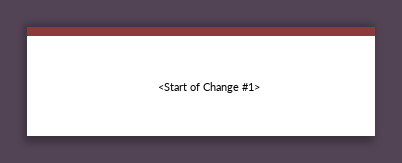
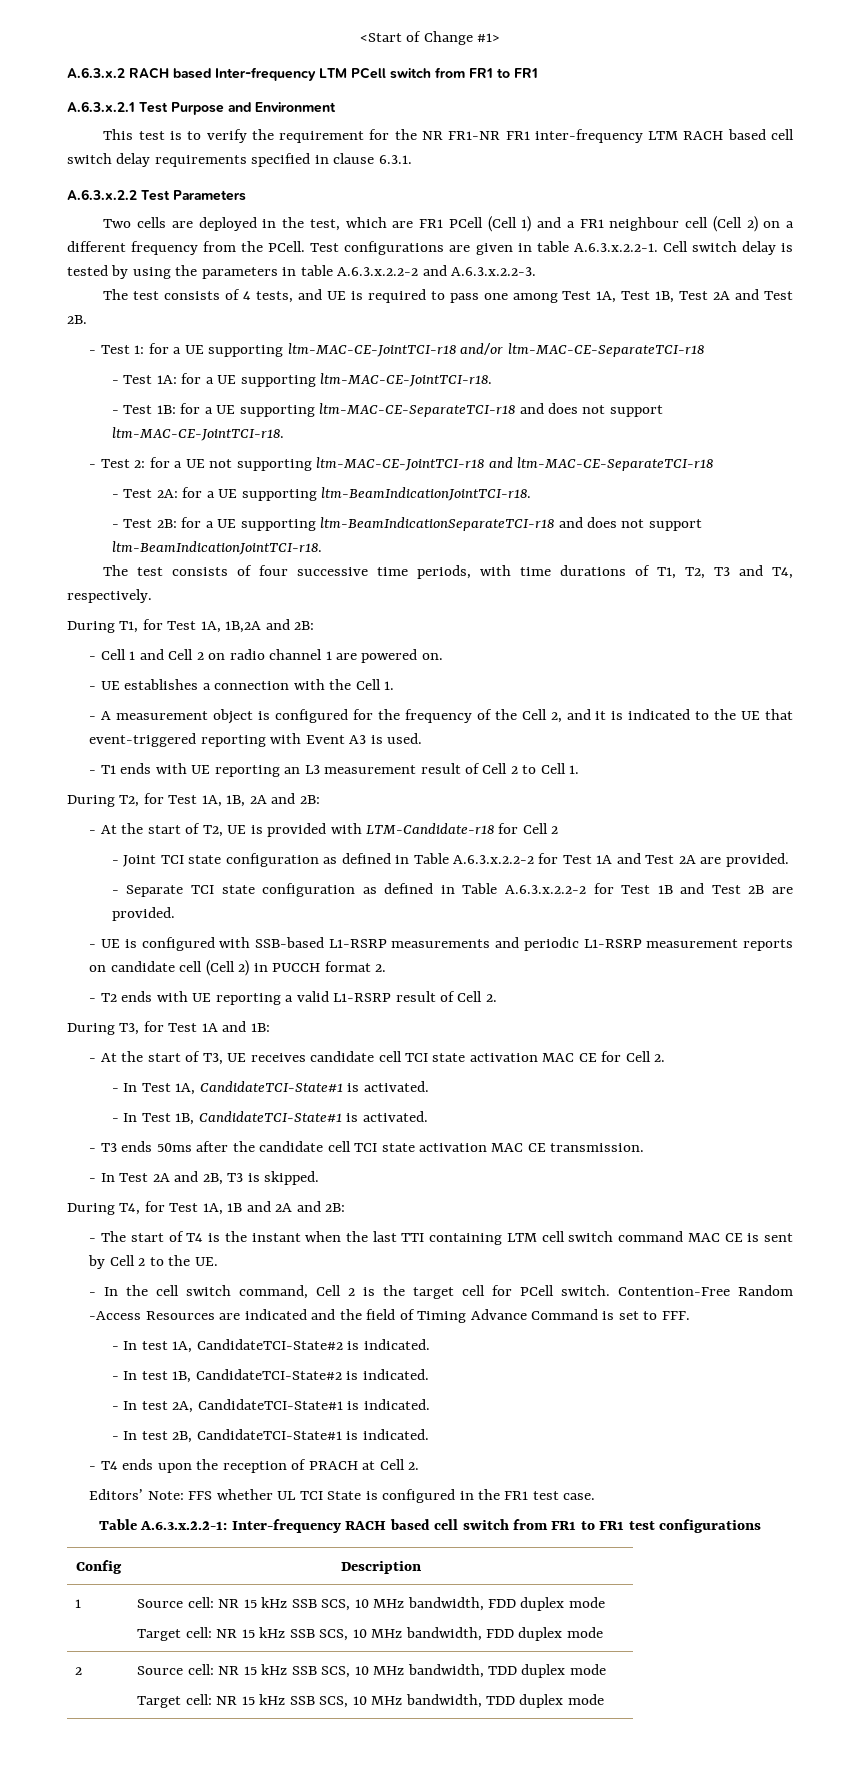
+ A.6.3.x.2 RACH based Inter-frequency LTM PCell switch from FR1 to FR1
+ A.6.3.x.2.1 Test Purpose and Environment
+ This test is to verify the requirement for the NR FR1-NR FR1 inter-frequency LTM RACH based cell switch delay requirements specified in clause 6.3.1.
+ A.6.3.x.2.2 Test Parameters
+ Two cells are deployed in the test, which are FR1 PCell (Cell 1) and a FR1 neighbour cell (Cell 2) on a different frequency from the PCell. Test configurations are given in table A.6.3.x.2.2-1. Cell switch delay is tested by using the parameters in table A.6.3.x.2.2-2 and A.6.3.x.2.2-3.
+ The test consists of 4 tests, and UE is required to pass one among Test 1A, Test 1B, Test 2A and Test 2B.
+ - Test 1: for a UE supporting ltm-MAC-CE-JointTCI-r18 and/or ltm-MAC-CE-SeparateTCI-r18
+ - Test 1A: for a UE supporting ltm-MAC-CE-JointTCI-r18.
+ - Test 1B: for a UE supporting ltm-MAC-CE-SeparateTCI-r18 and does not support ltm-MAC-CE-JointTCI-r18.
+ - Test 2: for a UE not supporting ltm-MAC-CE-JointTCI-r18 and ltm-MAC-CE-SeparateTCI-r18
+ - Test 2A: for a UE supporting ltm-BeamIndicationJointTCI-r18.
+ - Test 2B: for a UE supporting ltm-BeamIndicationSeparateTCI-r18 and does not support ltm-BeamIndicationJointTCI-r18.
+ The test consists of four successive time periods, with time durations of T1, T2, T3 and T4, respectively.
+ During T1, for Test 1A, 1B,2A and 2B:
+ - Cell 1 and Cell 2 on radio channel 1 are powered on.
+ - UE establishes a connection with the Cell 1.
+ - A measurement object is configured for the frequency of the Cell 2, and it is indicated to the UE that event-triggered reporting with Event A3 is used.
+ - T1 ends with UE reporting an L3 measurement result of Cell 2 to Cell 1.
+ During T2, for Test 1A, 1B, 2A and 2B:
+ - At the start of T2, UE is provided with LTM-Candidate-r18 for Cell 2
+ - Joint TCI state configuration as defined in Table A.6.3.x.2.2-2 for Test 1A and Test 2A are provided.
+ - Separate TCI state configuration as defined in Table A.6.3.x.2.2-2 for Test 1B and Test 2B are provided.
+ - UE is configured with SSB-based L1-RSRP measurements and periodic L1-RSRP measurement reports on candidate cell (Cell 2) in PUCCH format 2.
+ - T2 ends with UE reporting a valid L1-RSRP result of Cell 2.
+ During T3, for Test 1A and 1B:
+ - At the start of T3, UE receives candidate cell TCI state activation MAC CE for Cell 2.
+ - In Test 1A, CandidateTCI-State#1 is activated.
+ - In Test 1B, CandidateTCI-State#1 is activated.
+ - T3 ends 50ms after the candidate cell TCI state activation MAC CE transmission.
+ - In Test 2A and 2B, T3 is skipped.
+ During T4, for Test 1A, 1B and 2A and 2B:
+ - The start of T4 is the instant when the last TTI containing LTM cell switch command MAC CE is sent by Cell 2 to the UE.
+ - In the cell switch command, Cell 2 is the target cell for PCell switch. Contention-Free Random -Access Resources are indicated and the field of Timing Advance Command is set to FFF.
+ - In test 1A, CandidateTCI-State#2 is indicated.
+ - In test 1B, CandidateTCI-State#2 is indicated.
+ - In test 2A, CandidateTCI-State#1 is indicated.
+ - In test 2B, CandidateTCI-State#1 is indicated.
+ - T4 ends upon the reception of PRACH at Cell 2.
+ Editors’ Note: FFS whether UL TCI State is configured in the FR1 test case.
+ Table A.6.3.x.2.2-1: Inter-frequency RACH based cell switch from FR1 to FR1 test configurations
+ Config | Description
+ 1 | Source cell: NR 15 kHz SSB SCS, 10 MHz bandwidth, FDD duplex mode
+ Target cell: NR 15 kHz SSB SCS, 10 MHz bandwidth, FDD duplex mode
+ 2 | Source cell: NR 15 kHz SSB SCS, 10 MHz bandwidth, TDD duplex mode
+ Target cell: NR 15 kHz SSB SCS, 10 MHz bandwidth, TDD duplex mode

